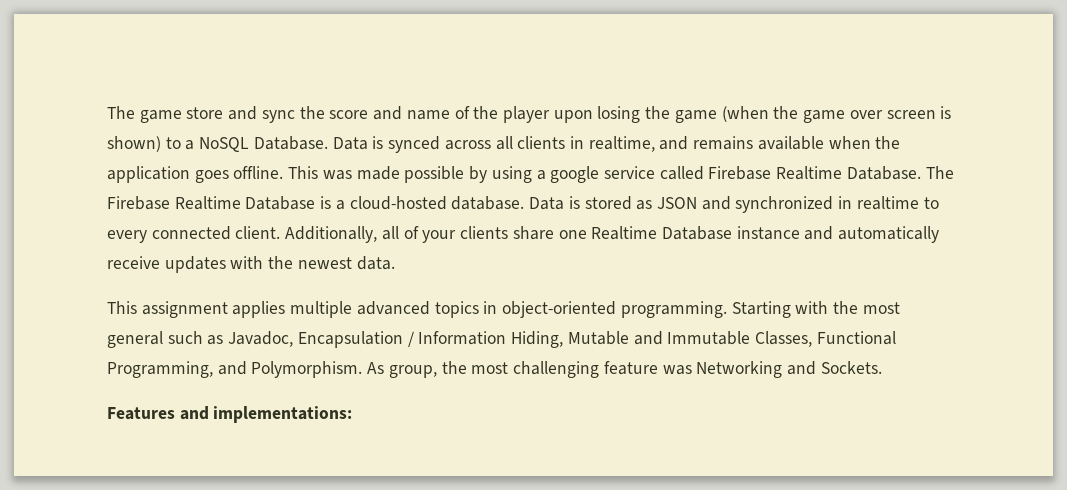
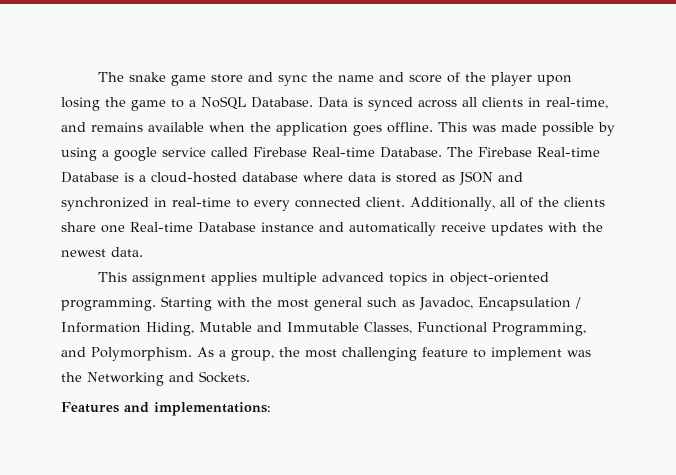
- The game store and sync the score and name of the player upon losing the game (when the game over screen is shown) to a NoSQL Database.
+ The snake game store and sync the name and score of the player upon losing the game to a NoSQL Database.
- Data is synced across all clients in realtime, and remains available when the application goes offline.
+ Data is synced across all clients in real-time, and remains available when the application goes offline.
- This was made possible by using a google service called Firebase Realtime Database.
+ This was made possible by using a google service called Firebase Real-time Database.
- The Firebase Realtime Database is a cloud-hosted database. Data is stored as JSON and synchronized in realtime to every connected client.
+ The Firebase Real-time Database is a cloud-hosted database where data is stored as JSON and synchronized in real-time to every connected client.
- Additionally, all of your clients share one Realtime Database instance and automatically receive updates with the newest data.
+ Additionally, all of the clients share one Real-time Database instance and automatically receive updates with the newest data.
- As group, the most challenging feature was Networking and Sockets.
+ As a group, the most challenging feature to implement was the Networking and Sockets.

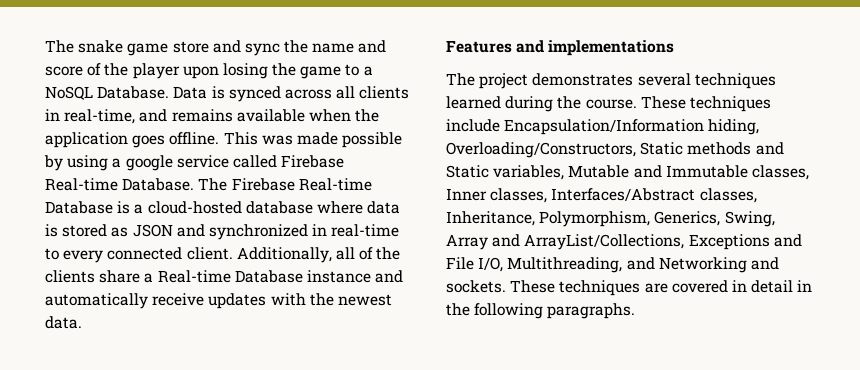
- Additionally, all of the clients share one Real-time Database instance and automatically receive updates with the newest data.
+ Additionally, all of the clients share a Real-time Database instance and automatically receive updates with the newest data.
- This assignment applies multiple advanced topics in object-oriented programming. Starting with the most general such as Javadoc, Encapsulation / Information Hiding, Mutable and Immutable Classes, Functional Programming, and Polymorphism. As a group, the most challenging feature to implement was the Networking and Sockets.
- Features and implementations:
+ Features and implementations
+ The project demonstrates several techniques learned during the course. These techniques include Encapsulation/Information hiding, Overloading/Constructors, Static methods and Static variables, Mutable and Immutable classes, Inner classes, Interfaces/Abstract classes, Inheritance, Polymorphism, Generics, Swing, Array and ArrayList/Collections, Exceptions and File I/O, Multithreading, and Networking and sockets. These techniques are covered in detail in the following paragraphs.

